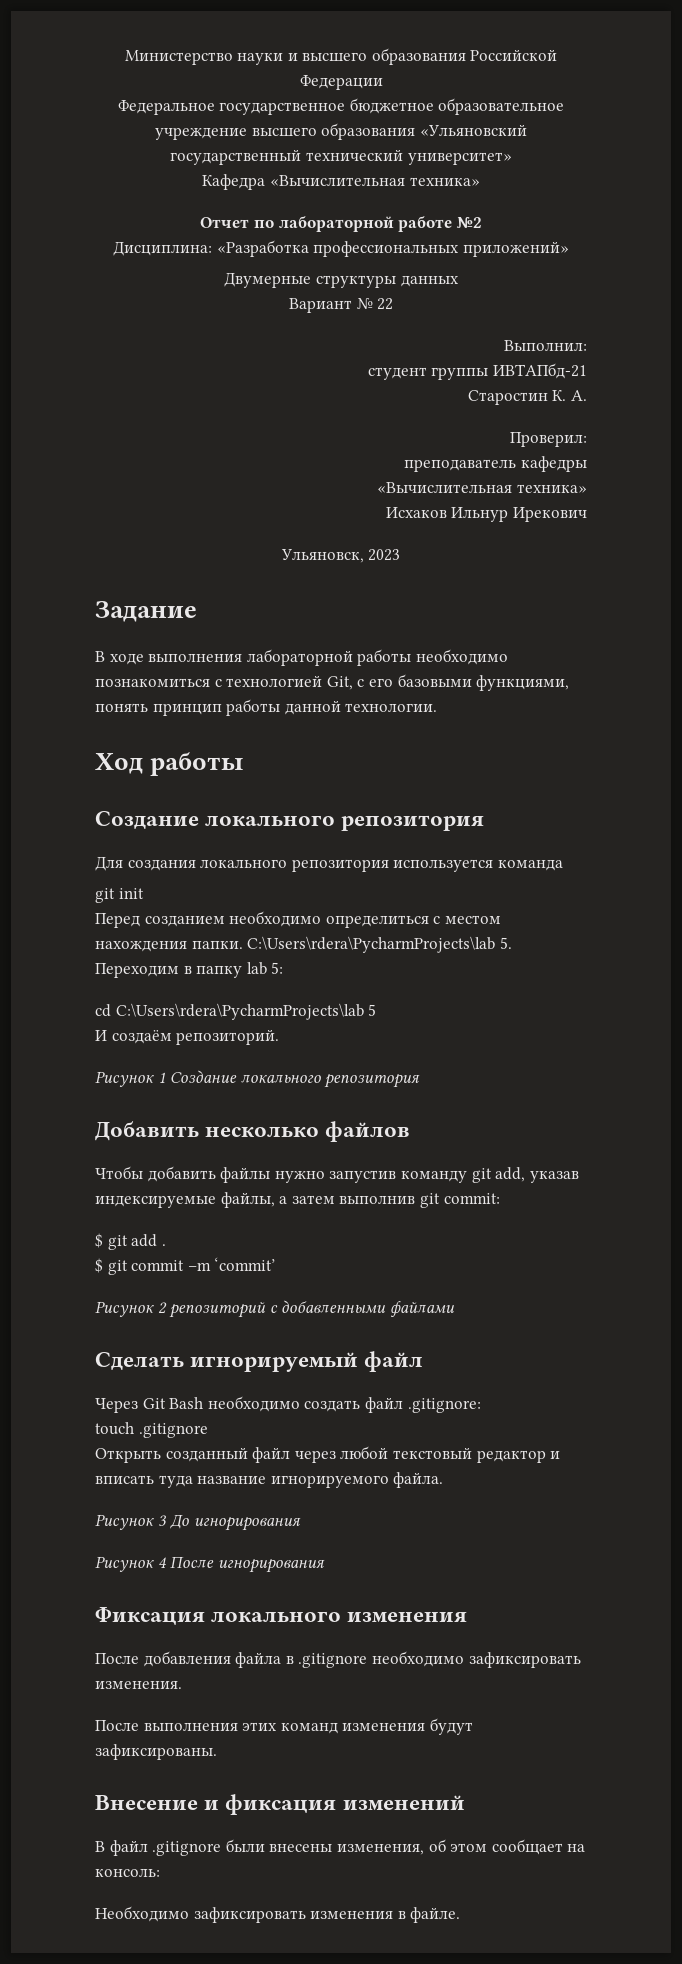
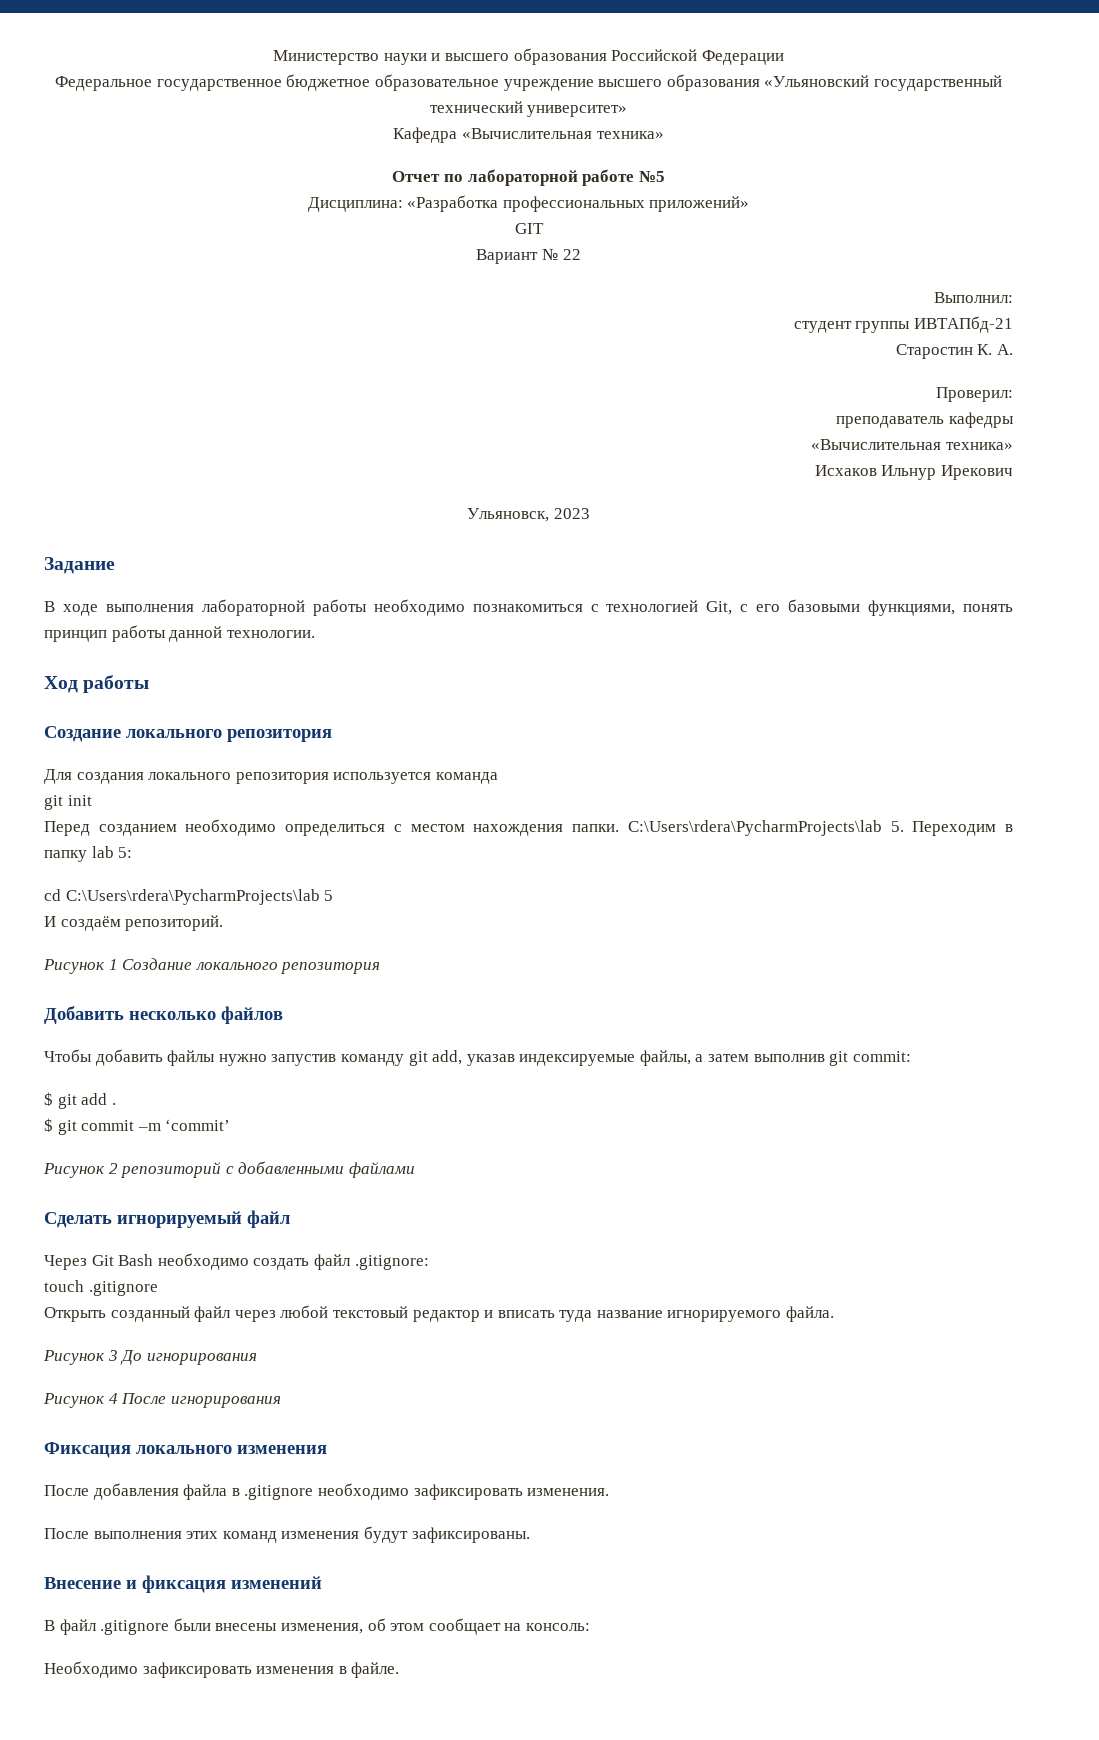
- Отчет по лабораторной работе №2
+ Отчет по лабораторной работе №5
- Двумерные структуры данных
+ GIT

